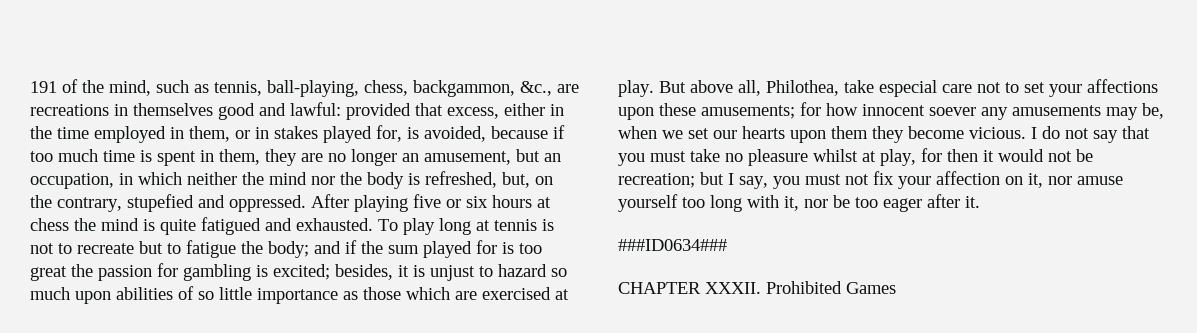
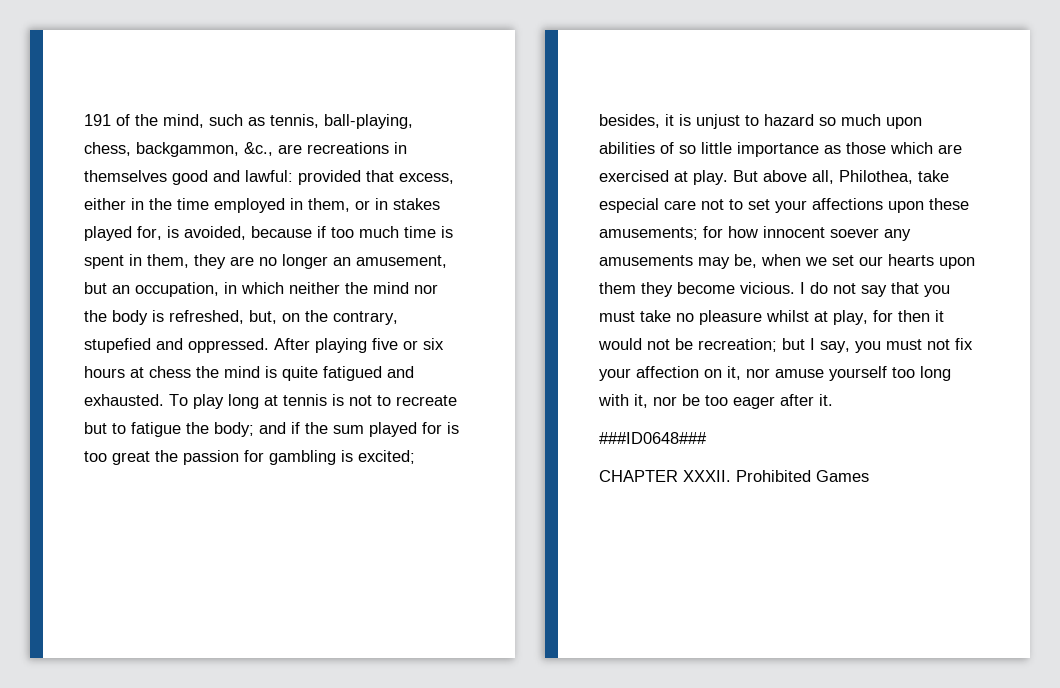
- ###ID0634###
+ ###ID0648###

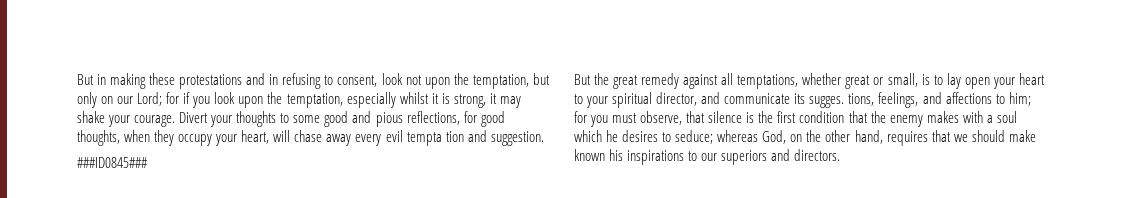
- 191 of the mind, such as tennis, ball-playing, chess, backgammon, &c., are recreations in themselves good and lawful: provided that excess, either in the time employed in them, or in stakes played for, is avoided, because if too much time is spent in them, they are no longer an amusement, but an occupation, in which neither the mind nor the body is refreshed, but, on the contrary, stupefied and oppressed. After playing five or six hours at chess the mind is quite fatigued and exhausted. To play long at tennis is not to recreate but to fatigue the body; and if the sum played for is too great the passion for gambling is excited; besides, it is unjust to hazard so much upon abilities of so little importance as those which are exercised at play. But above all, Philothea, take especial care not to set your affections upon these amusements; for how innocent soever any amusements may be, when we set our hearts upon them they become vicious. I do not say that you must take no pleasure whilst at play, for then it would not be recreation; but I say, you must not fix your affection on it, nor amuse yourself too long with it, nor be too eager after it.
- ###ID0648###
- CHAPTER XXXII. Prohibited Games
+ But in making these protestations and in refusing to consent, look not upon the temptation, but only on our Lord; for if you look upon the temptation, especially whilst it is strong, it may shake your courage. Divert your thoughts to some good and pious reflections, for good thoughts, when they occupy your heart, will chase away every evil tempta tion and suggestion.
+ ###ID0845###
+ But the great remedy against all temptations, whether great or small, is to lay open your heart to your spiritual director, and communicate its sugges. tions, feelings, and affections to him; for you must observe, that silence is the first condition that the enemy makes with a soul which he desires to seduce; whereas God, on the other hand, requires that we should make known his inspirations to our superiors and directors.

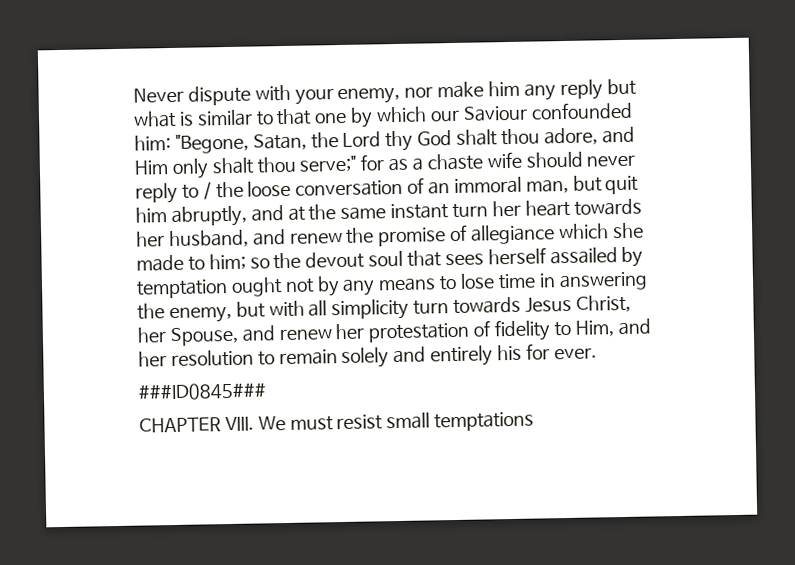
- But in making these protestations and in refusing to consent, look not upon the temptation, but only on our Lord; for if you look upon the temptation, especially whilst it is strong, it may shake your courage. Divert your thoughts to some good and pious reflections, for good thoughts, when they occupy your heart, will chase away every evil tempta tion and suggestion.
+ Never dispute with your enemy, nor make him any reply but what is similar to that one by which our Saviour confounded him: "Begone, Satan, the Lord thy God shalt thou adore, and Him only shalt thou serve;" for as a chaste wife should never reply to / the loose conversation of an immoral man, but quit him abruptly, and at the same instant turn her heart towards her husband, and renew the promise of allegiance which she made to him; so the devout soul that sees herself assailed by temptation ought not by any means to lose time in answering the enemy, but with all simplicity turn towards Jesus Christ, her Spouse, and renew her protestation of fidelity to Him, and her resolution to remain solely and entirely his for ever.
  ###ID0845###
- But the great remedy against all temptations, whether great or small, is to lay open your heart to your spiritual director, and communicate its sugges. tions, feelings, and affections to him; for you must observe, that silence is the first condition that the enemy makes with a soul which he desires to seduce; whereas God, on the other hand, requires that we should make known his inspirations to our superiors and directors.
+ CHAPTER VIII. We must resist small temptations

